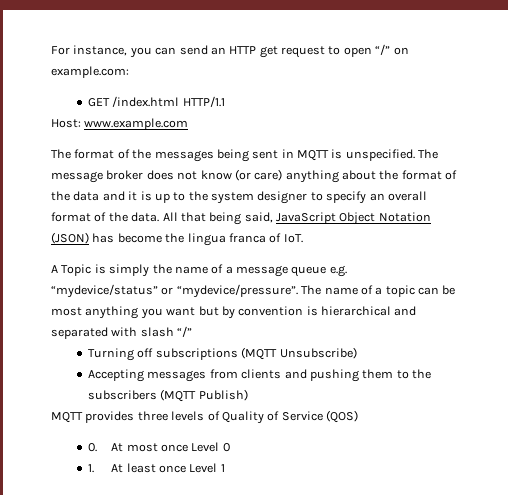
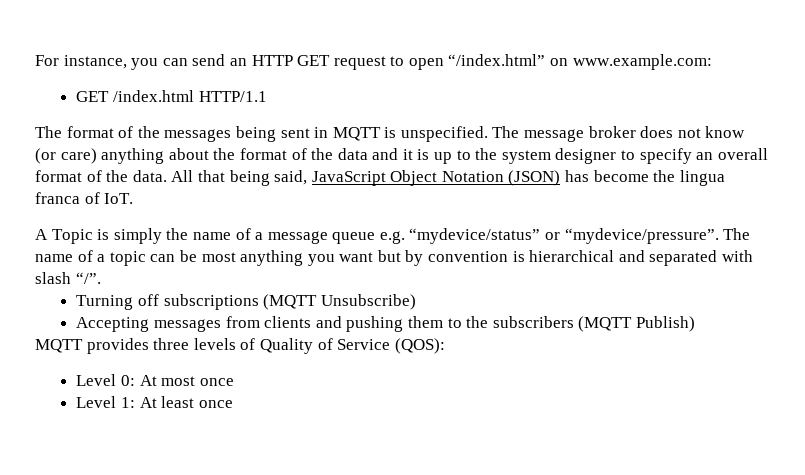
- For instance, you can send an HTTP get request to open “/” on example.com:
+ For instance, you can send an HTTP GET request to open “/index.html” on www.example.com:
- Host: www.example.com
- The name of a topic can be most anything you want but by convention is hierarchical and separated with slash “/”
+ The name of a topic can be most anything you want but by convention is hierarchical and separated with slash “/”.
- MQTT provides three levels of Quality of Service (QOS)
- 0. At most once Level 0
- 1. At least once Level 1
+ MQTT provides three levels of Quality of Service (QOS):
+ Level 0: At most once
+ Level 1: At least once

